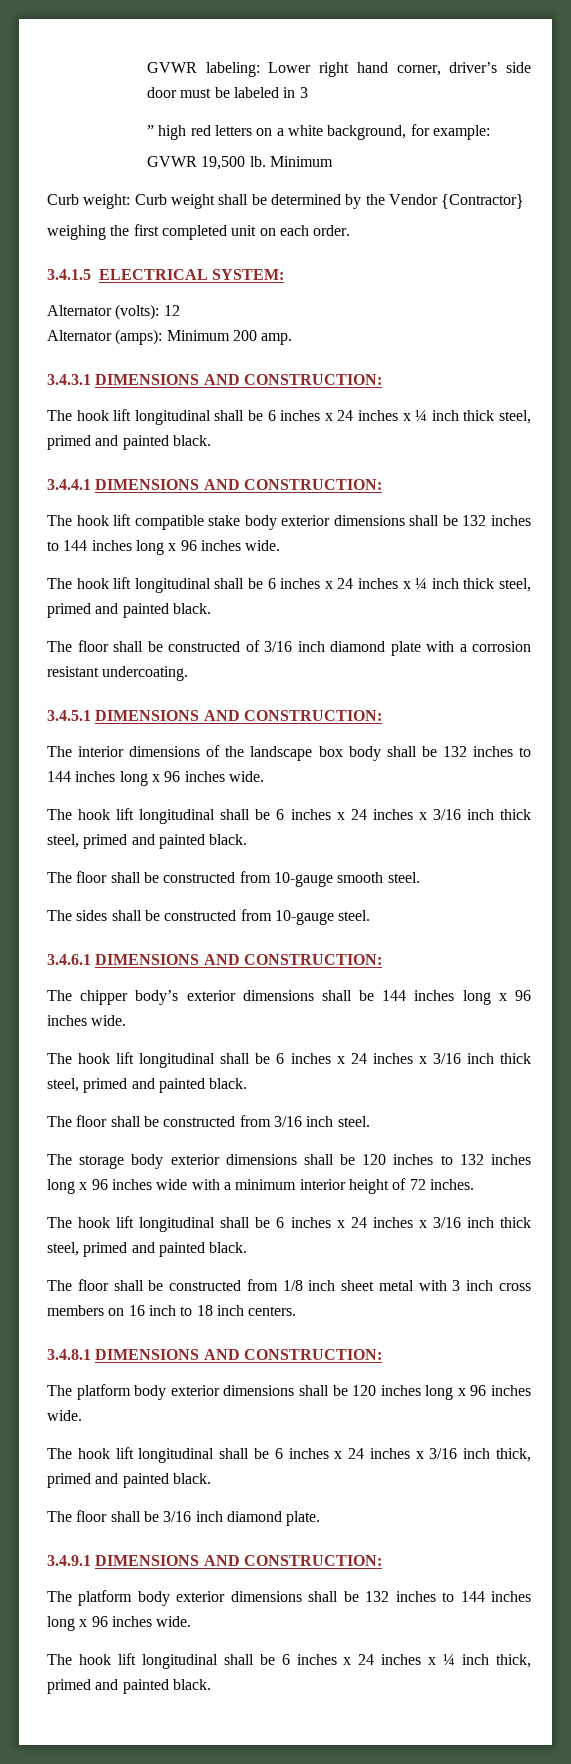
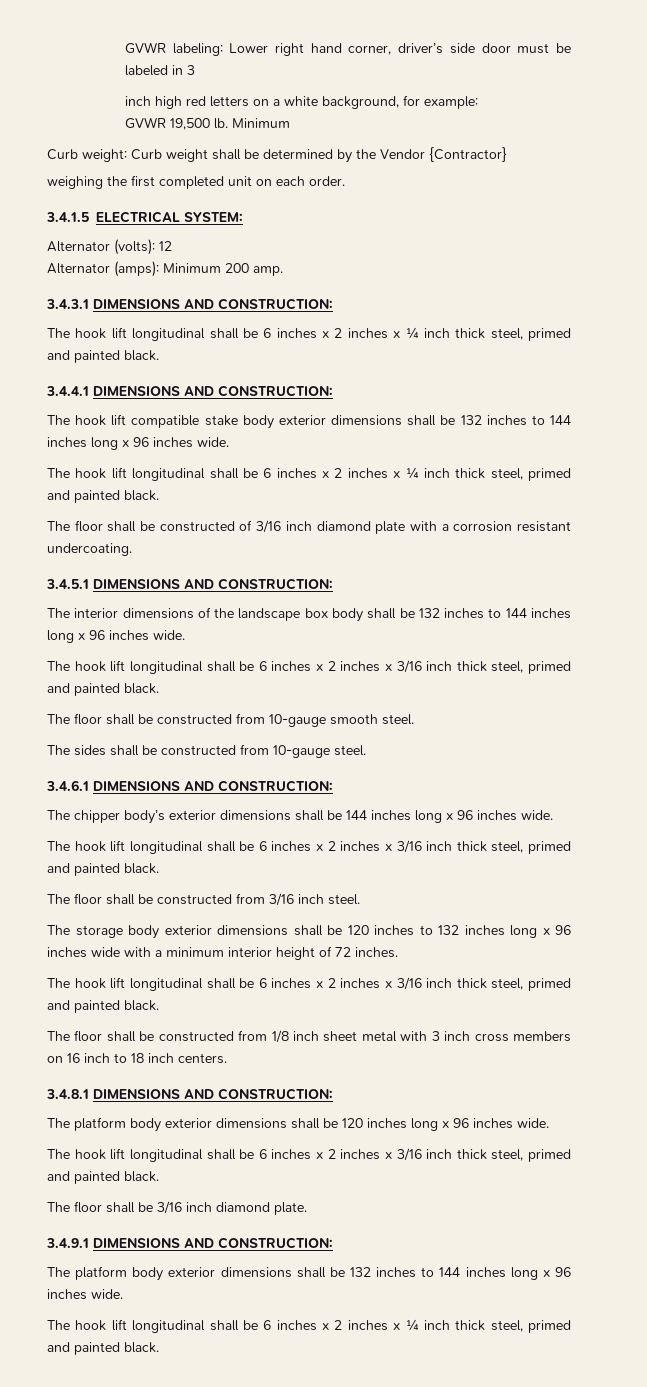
- ” high red letters on a white background, for example:
+ inch high red letters on a white background, for example:
  3.4.3.1 DIMENSIONS AND CONSTRUCTION:
- The hook lift longitudinal shall be 6 inches x 24 inches x ¼ inch thick steel, primed and painted black.
+ The hook lift longitudinal shall be 6 inches x 2 inches x ¼ inch thick steel, primed and painted black.
  The hook lift compatible stake body exterior dimensions shall be 132 inches to 144 inches long x 96 inches wide.
- The hook lift longitudinal shall be 6 inches x 24 inches x ¼ inch thick steel, primed and painted black.
+ The hook lift longitudinal shall be 6 inches x 2 inches x ¼ inch thick steel, primed and painted black.
  The interior dimensions of the landscape box body shall be 132 inches to 144 inches long x 96 inches wide.
- The hook lift longitudinal shall be 6 inches x 24 inches x 3/16 inch thick steel, primed and painted black.
+ The hook lift longitudinal shall be 6 inches x 2 inches x 3/16 inch thick steel, primed and painted black.
  The chipper body’s exterior dimensions shall be 144 inches long x 96 inches wide.
- The hook lift longitudinal shall be 6 inches x 24 inches x 3/16 inch thick steel, primed and painted black.
+ The hook lift longitudinal shall be 6 inches x 2 inches x 3/16 inch thick steel, primed and painted black.
  The storage body exterior dimensions shall be 120 inches to 132 inches long x 96 inches wide with a minimum interior height of 72 inches.
- The hook lift longitudinal shall be 6 inches x 24 inches x 3/16 inch thick steel, primed and painted black.
+ The hook lift longitudinal shall be 6 inches x 2 inches x 3/16 inch thick steel, primed and painted black.
  The platform body exterior dimensions shall be 120 inches long x 96 inches wide.
- The hook lift longitudinal shall be 6 inches x 24 inches x 3/16 inch thick, primed and painted black.
+ The hook lift longitudinal shall be 6 inches x 2 inches x 3/16 inch thick steel, primed and painted black.
  The platform body exterior dimensions shall be 132 inches to 144 inches long x 96 inches wide.
- The hook lift longitudinal shall be 6 inches x 24 inches x ¼ inch thick, primed and painted black.
+ The hook lift longitudinal shall be 6 inches x 2 inches x ¼ inch thick steel, primed and painted black.

